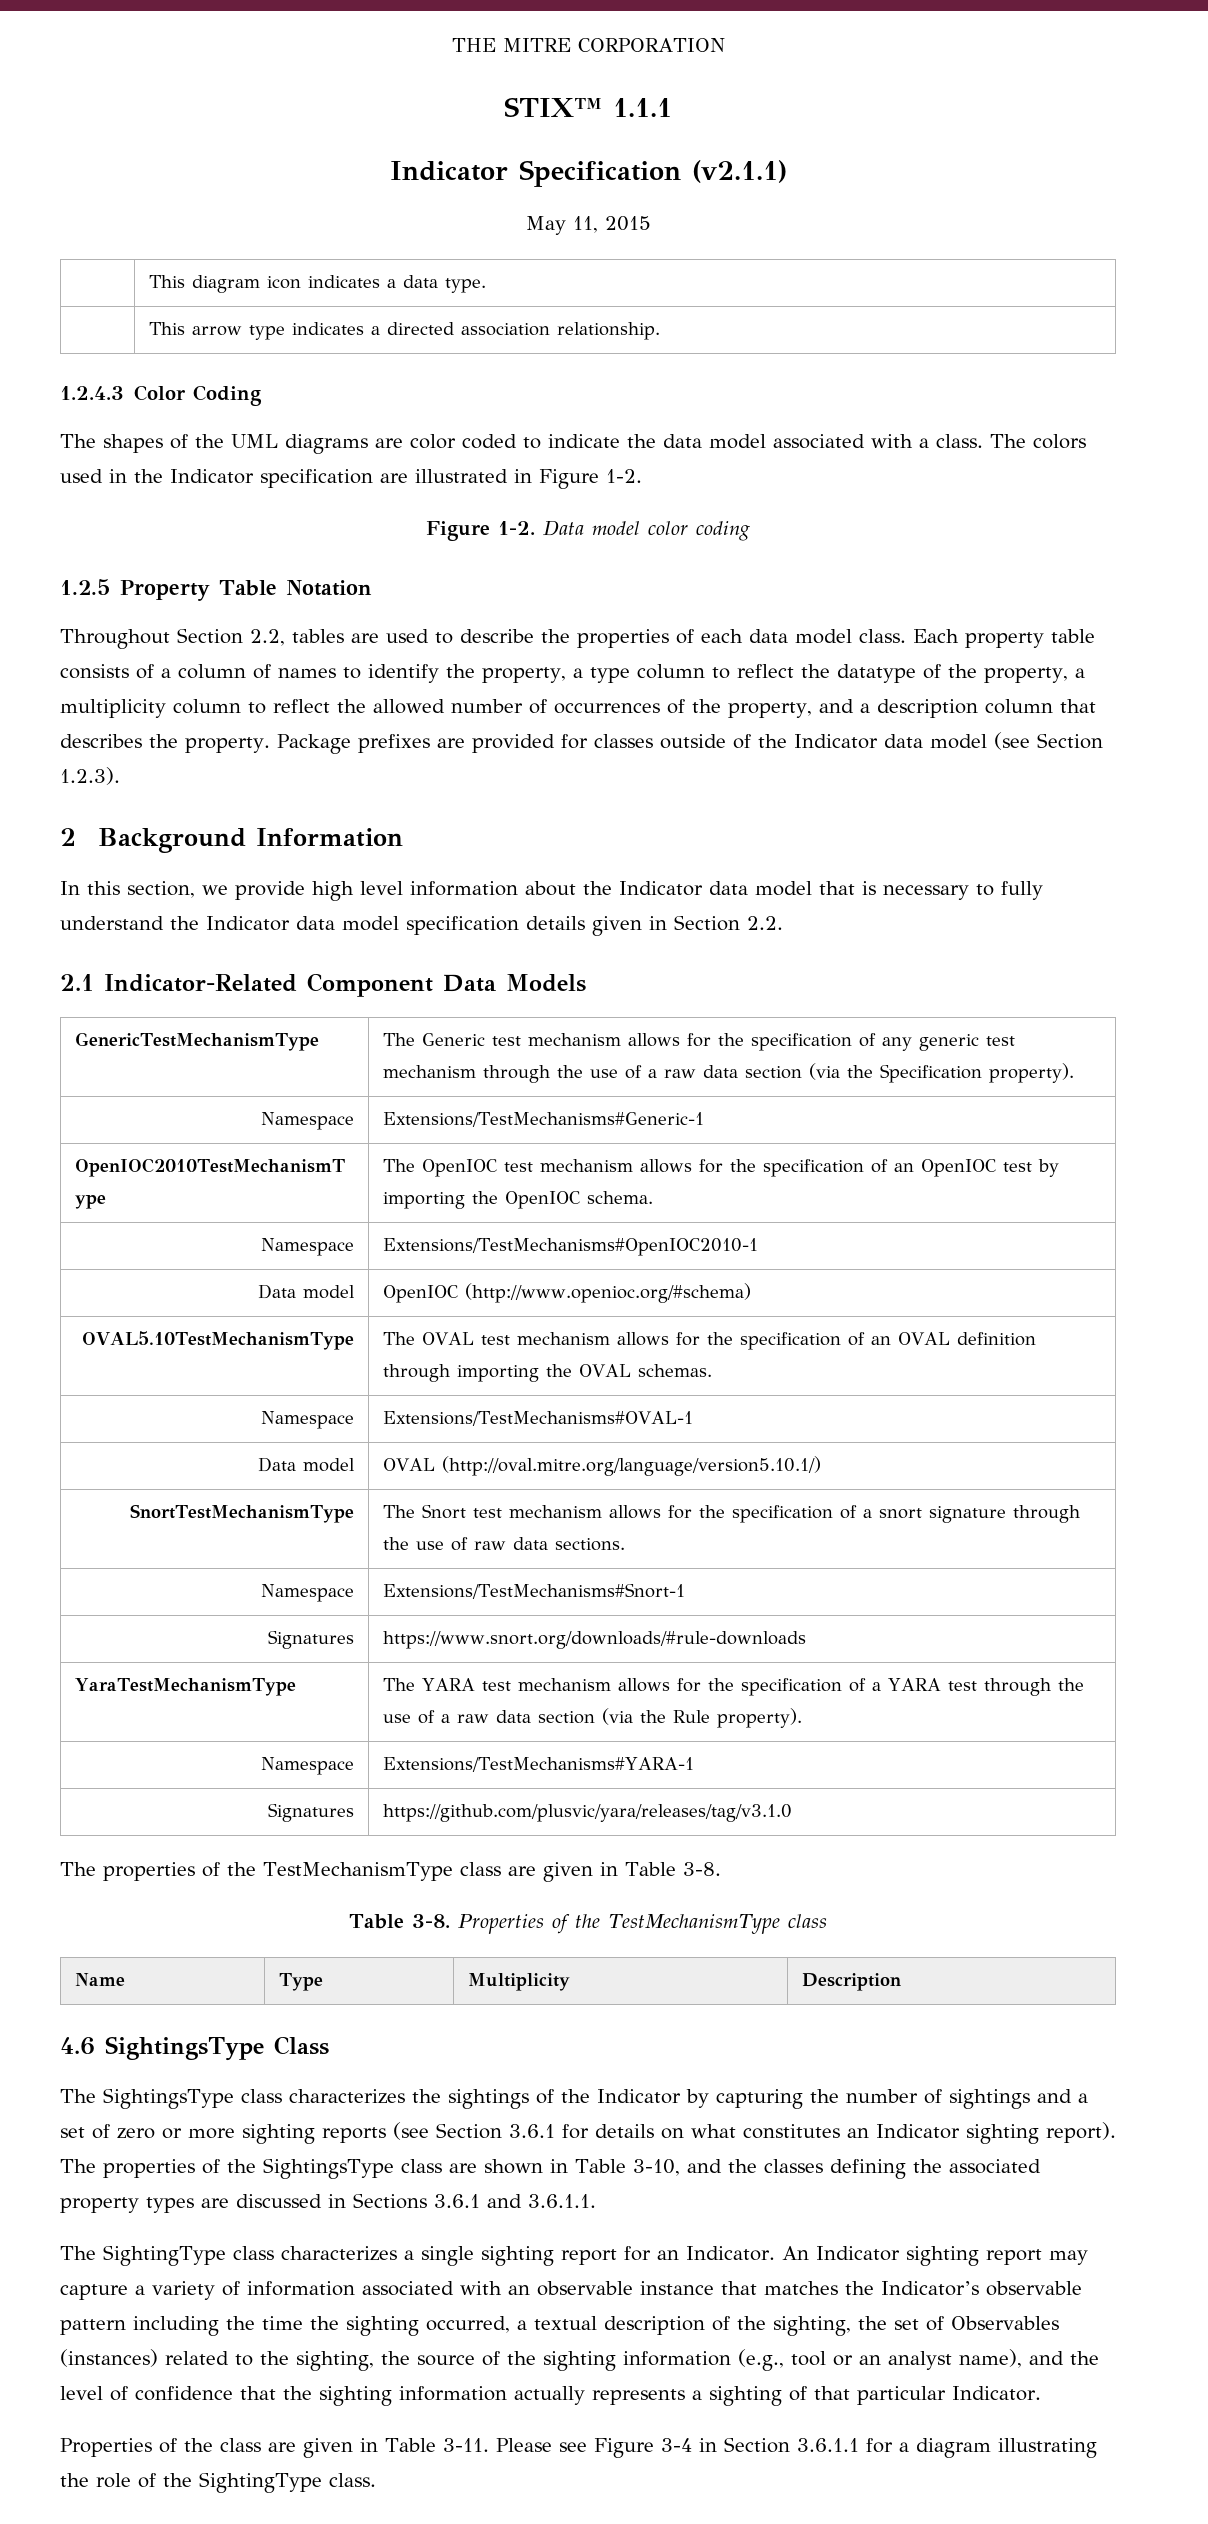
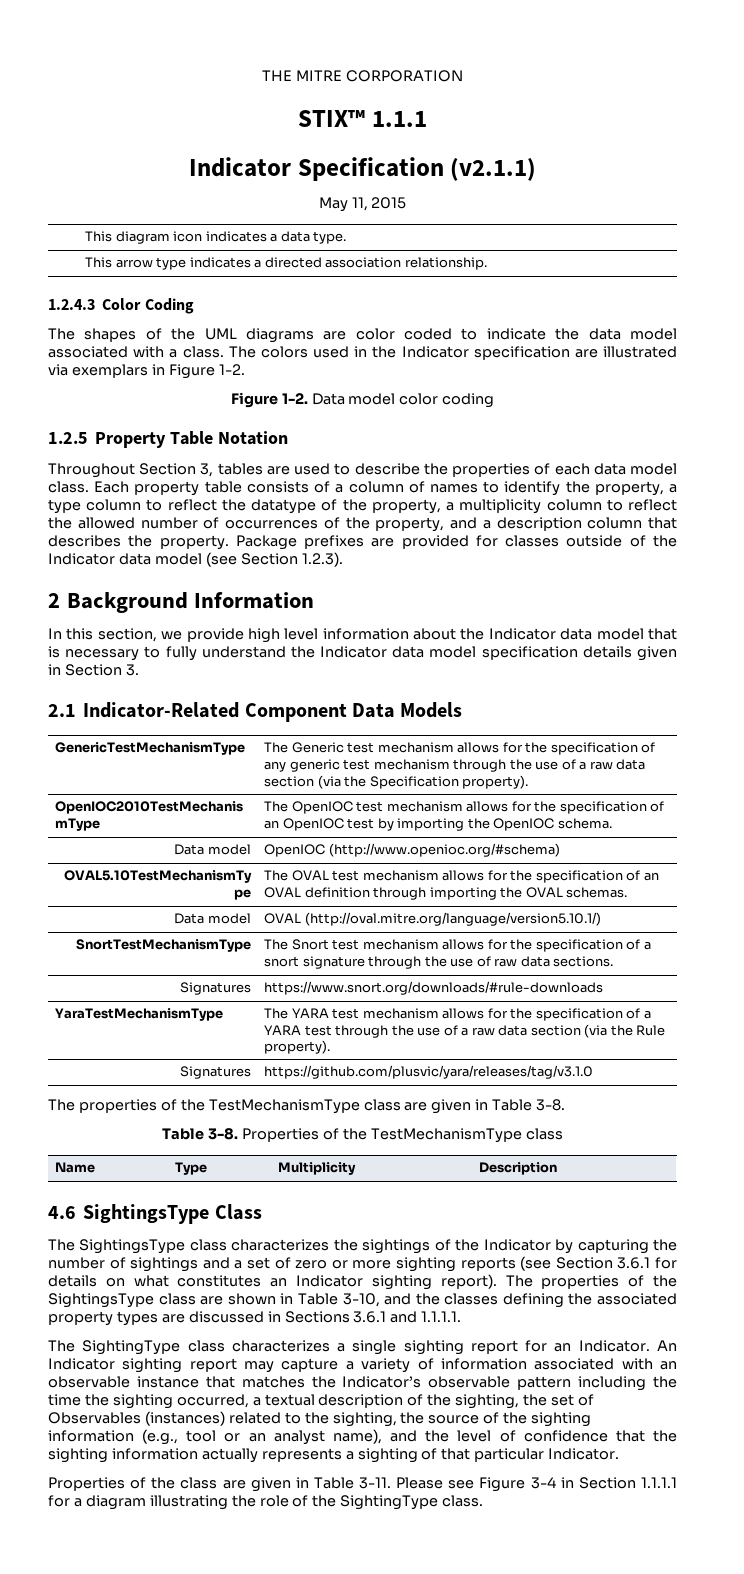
- The colors used in the Indicator specification are illustrated in Figure 1-2.
+ The colors used in the Indicator specification are illustrated via exemplars in Figure 1-2.
- Throughout Section 2.2, tables are used to describe the properties of each data model class.
+ Throughout Section 3, tables are used to describe the properties of each data model class.
- In this section, we provide high level information about the Indicator data model that is necessary to fully understand the Indicator data model specification details given in Section 2.2.
+ In this section, we provide high level information about the Indicator data model that is necessary to fully understand the Indicator data model specification details given in Section 3.
- Namespace | Extensions/TestMechanisms#Generic-1
- Namespace | Extensions/TestMechanisms#OpenIOC2010-1
- Namespace | Extensions/TestMechanisms#OVAL-1
- Namespace | Extensions/TestMechanisms#Snort-1
- Namespace | Extensions/TestMechanisms#YARA-1
- The properties of the SightingsType class are shown in Table 3-10, and the classes defining the associated property types are discussed in Sections 3.6.1 and 3.6.1.1.
+ The properties of the SightingsType class are shown in Table 3-10, and the classes defining the associated property types are discussed in Sections 3.6.1 and 1.1.1.1.
- Please see Figure 3-4 in Section 3.6.1.1 for a diagram illustrating the role of the SightingType class.
+ Please see Figure 3-4 in Section 1.1.1.1 for a diagram illustrating the role of the SightingType class.

